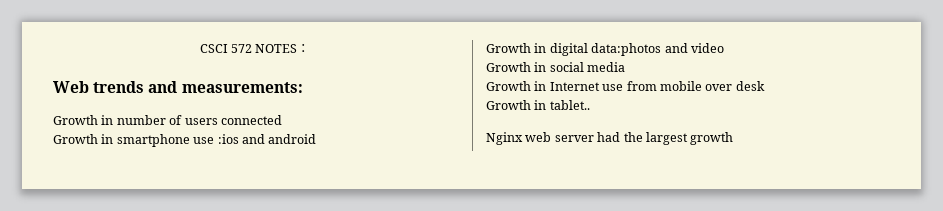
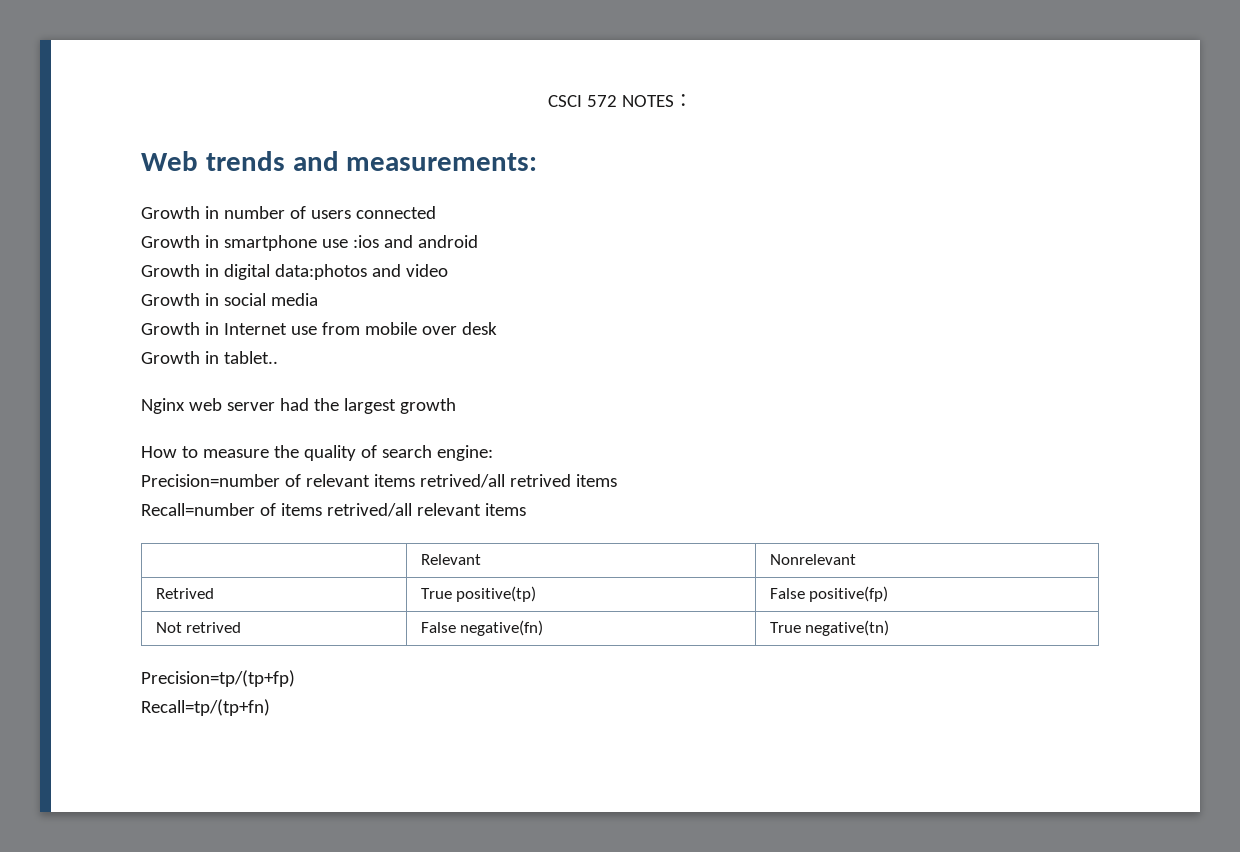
+ How to measure the quality of search engine:
+ Precision=number of relevant items retrived/all retrived items
+ Recall=number of items retrived/all relevant items
+ | Relevant | Nonrelevant
+ Retrived | True positive(tp) | False positive(fp)
+ Not retrived | False negative(fn) | True negative(tn)
+ Precision=tp/(tp+fp)
+ Recall=tp/(tp+fn)

